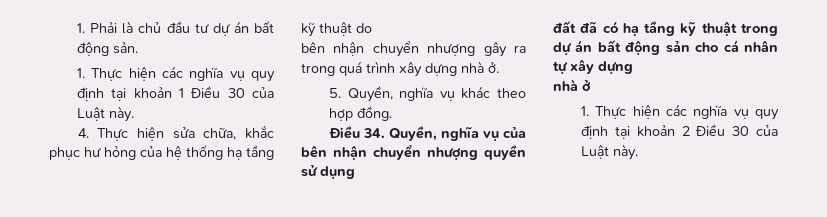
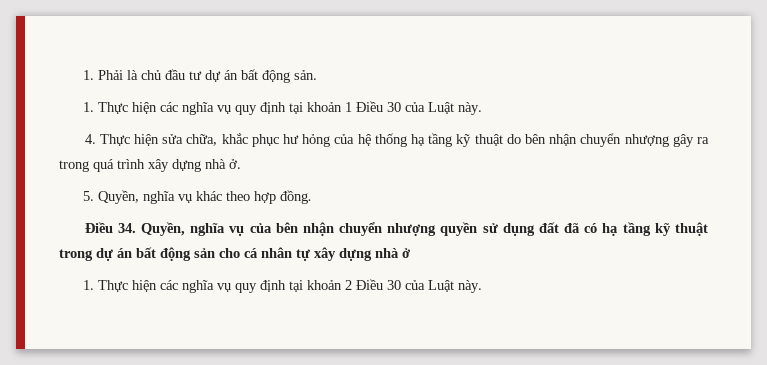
- 4. Thực hiện sửa chữa, khắc phục hư hỏng của hệ thống hạ tầng kỹ thuật do
- bên nhận chuyển nhượng gây ra trong quá trình xây dựng nhà ở.
+ 4. Thực hiện sửa chữa, khắc phục hư hỏng của hệ thống hạ tầng kỹ thuật do bên nhận chuyển nhượng gây ra trong quá trình xây dựng nhà ở.
- Điều 34. Quyền, nghĩa vụ của bên nhận chuyển nhượng quyền sử dụng
- đất đã có hạ tầng kỹ thuật trong dự án bất động sản cho cá nhân tự xây dựng
- nhà ở
+ Điều 34. Quyền, nghĩa vụ của bên nhận chuyển nhượng quyền sử dụng đất đã có hạ tầng kỹ thuật trong dự án bất động sản cho cá nhân tự xây dựng nhà ở

